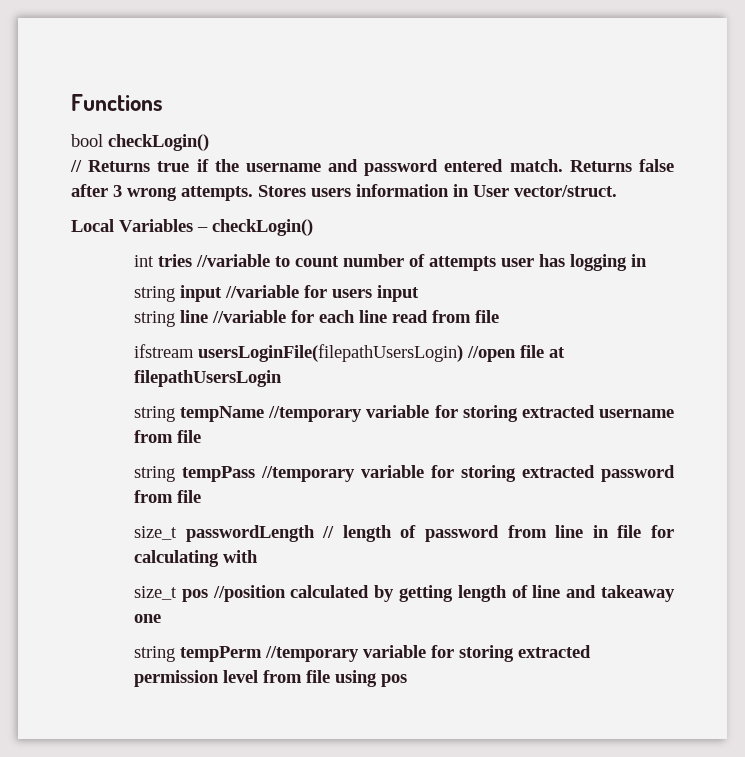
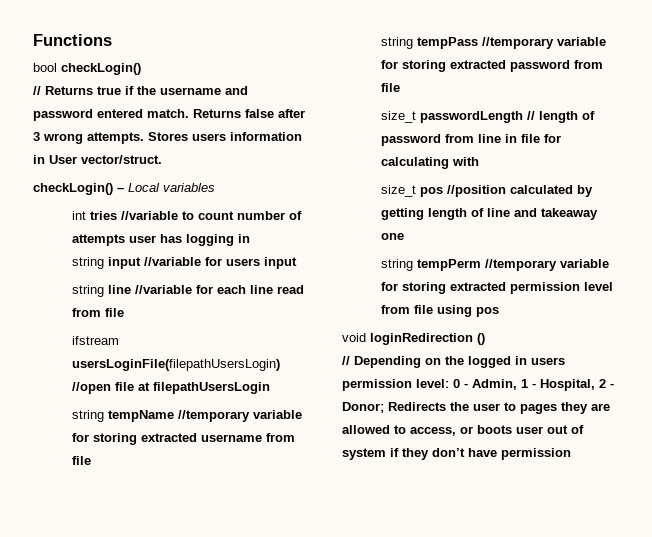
- Local Variables – checkLogin()
+ checkLogin() – Local variables
+ void loginRedirection ()
+ // Depending on the logged in users permission level: 0 - Admin, 1 - Hospital, 2 - Donor; Redirects the user to pages they are allowed to access, or boots user out of system if they don’t have permission

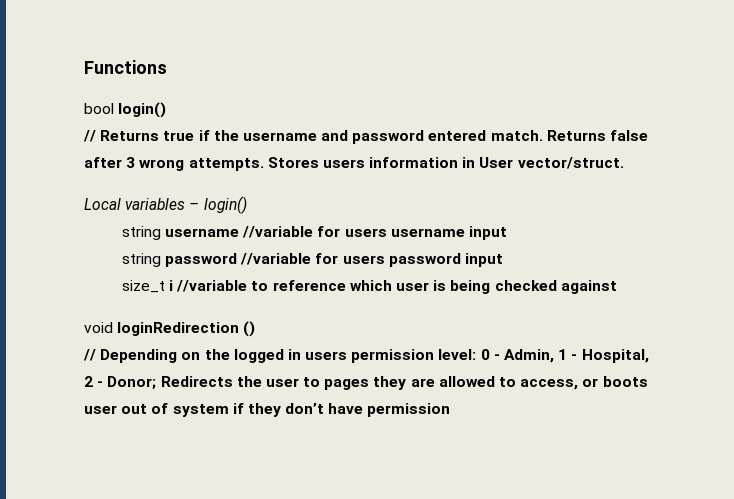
- bool checkLogin()
+ bool login()
- checkLogin() – Local variables
- int tries //variable to count number of attempts user has logging in
- string input //variable for users input
+ Local variables – login()
+ string username //variable for users username input
- string line //variable for each line read from file
- ifstream usersLoginFile(filepathUsersLogin) //open file at filepathUsersLogin
- string tempName //temporary variable for storing extracted username from file
- string tempPass //temporary variable for storing extracted password from file
- size_t passwordLength // length of password from line in file for calculating with
- size_t pos //position calculated by getting length of line and takeaway one
- string tempPerm //temporary variable for storing extracted permission level from file using pos
+ string password //variable for users password input
+ size_t i //variable to reference which user is being checked against

